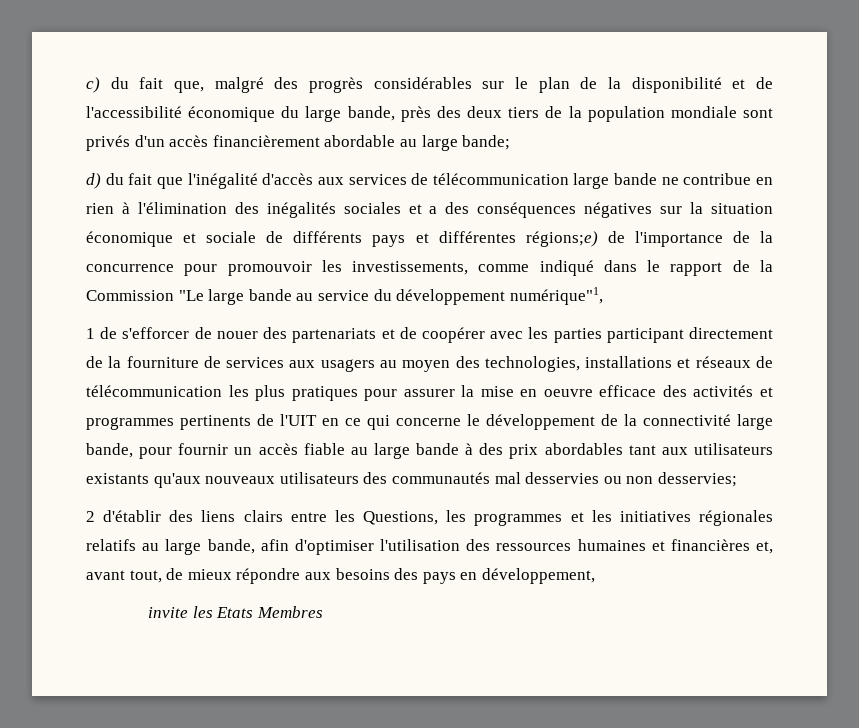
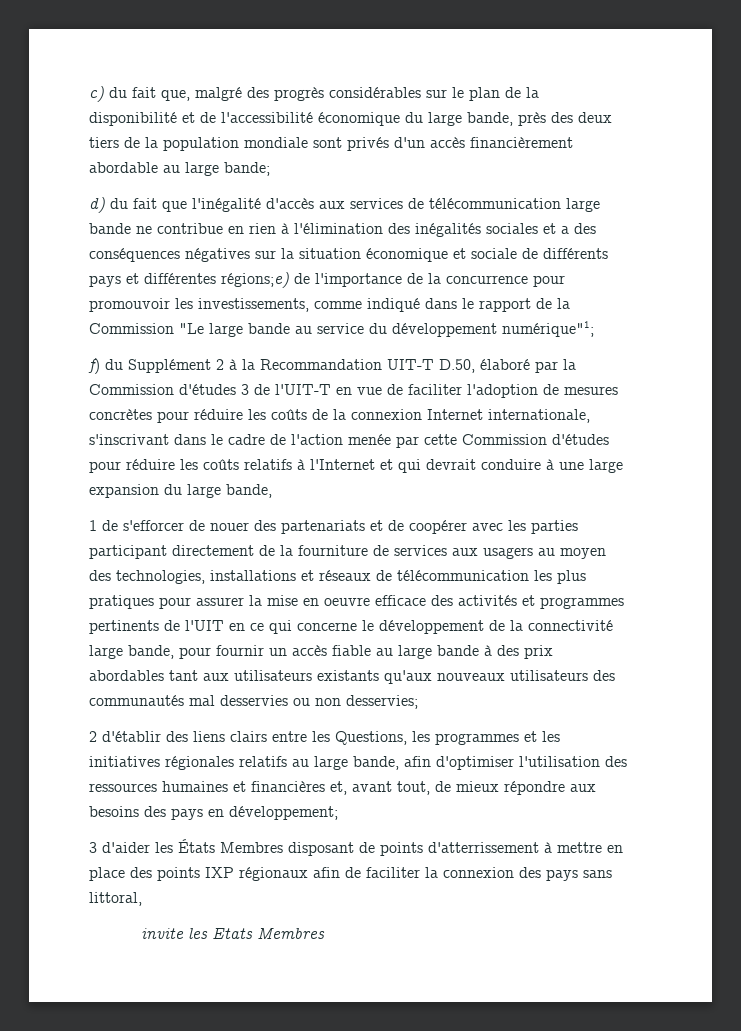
- d) du fait que l'inégalité d'accès aux services de télécommunication large bande ne contribue en rien à l'élimination des inégalités sociales et a des conséquences négatives sur la situation économique et sociale de différents pays et différentes régions;e) de l'importance de la concurrence pour promouvoir les investissements, comme indiqué dans le rapport de la Commission "Le large bande au service du développement numérique"1,
+ d) du fait que l'inégalité d'accès aux services de télécommunication large bande ne contribue en rien à l'élimination des inégalités sociales et a des conséquences négatives sur la situation économique et sociale de différents pays et différentes régions;e) de l'importance de la concurrence pour promouvoir les investissements, comme indiqué dans le rapport de la Commission "Le large bande au service du développement numérique"1;
+ f) du Supplément 2 à la Recommandation UIT-T D.50, élaboré par la Commission d'études 3 de l'UIT-T en vue de faciliter l'adoption de mesures concrètes pour réduire les coûts de la connexion Internet internationale, s'inscrivant dans le cadre de l'action menée par cette Commission d'études pour réduire les coûts relatifs à l'Internet et qui devrait conduire à une large expansion du large bande,
- 2 d'établir des liens clairs entre les Questions, les programmes et les initiatives régionales relatifs au large bande, afin d'optimiser l'utilisation des ressources humaines et financières et, avant tout, de mieux répondre aux besoins des pays en développement,
+ 2 d'établir des liens clairs entre les Questions, les programmes et les initiatives régionales relatifs au large bande, afin d'optimiser l'utilisation des ressources humaines et financières et, avant tout, de mieux répondre aux besoins des pays en développement;
+ 3 d'aider les États Membres disposant de points d'atterrissement à mettre en place des points IXP régionaux afin de faciliter la connexion des pays sans littoral,

